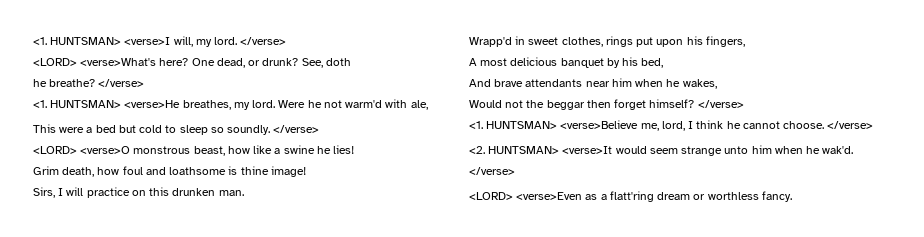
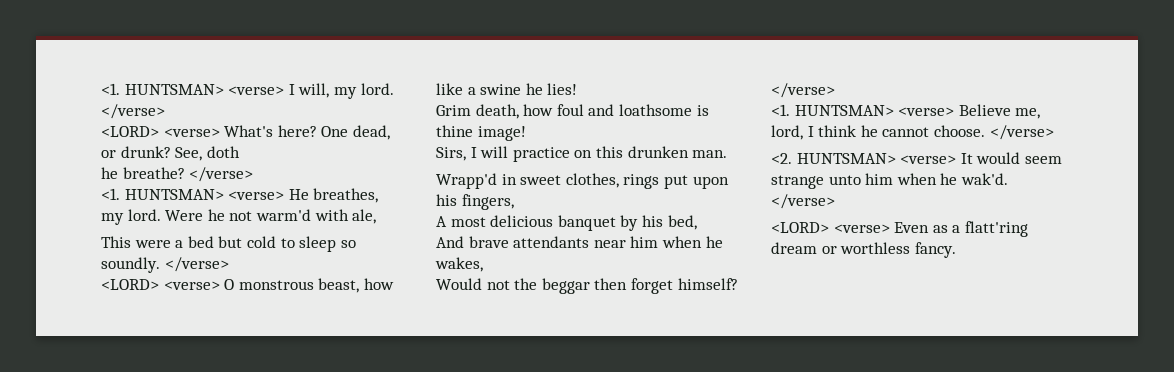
- <1. HUNTSMAN> <verse>I will, my lord.
+ <1. HUNTSMAN> <verse> I will, my lord.
- <LORD> <verse>What's here?
+ <LORD> <verse> What's here?
- HUNTSMAN> <verse>He breathes, my lord.
+ HUNTSMAN> <verse> He breathes, my lord.
- <LORD> <verse>O monstrous beast, how like a swine he lies!
+ <LORD> <verse> O monstrous beast, how like a swine he lies!
- HUNTSMAN> <verse>Believe me, lord, I think he cannot choose.
+ HUNTSMAN> <verse> Believe me, lord, I think he cannot choose.
- HUNTSMAN> <verse>It would seem strange unto him when he wak'd.
+ HUNTSMAN> <verse> It would seem strange unto him when he wak'd.
- <LORD> <verse>Even as a flatt'ring dream or worthless fancy.
+ <LORD> <verse> Even as a flatt'ring dream or worthless fancy.

